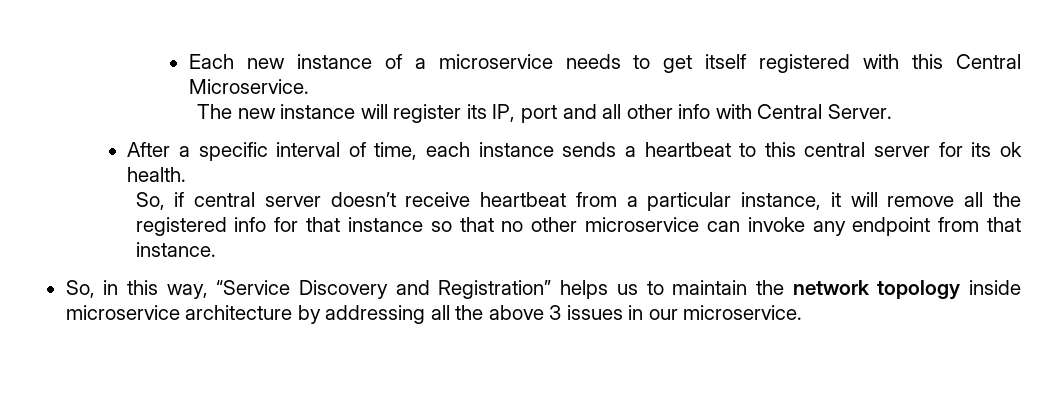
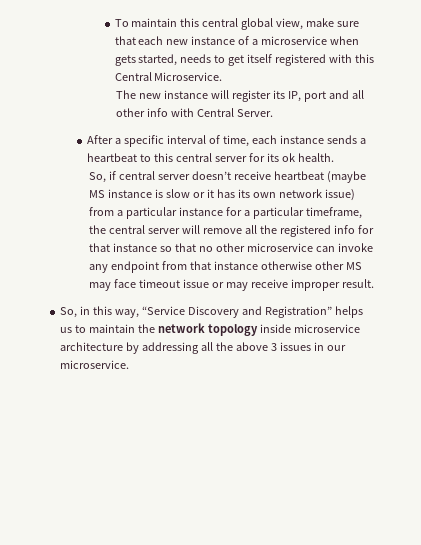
- Each new instance of a microservice needs to get itself registered with this Central Microservice.
+ To maintain this central global view, make sure that each new instance of a microservice when gets started, needs to get itself registered with this Central Microservice.
- So, if central server doesn’t receive heartbeat from a particular instance, it will remove all the registered info for that instance so that no other microservice can invoke any endpoint from that instance.
+ So, if central server doesn’t receive heartbeat (maybe MS instance is slow or it has its own network issue) from a particular instance for a particular timeframe, the central server will remove all the registered info for that instance so that no other microservice can invoke any endpoint from that instance otherwise other MS may face timeout issue or may receive improper result.

